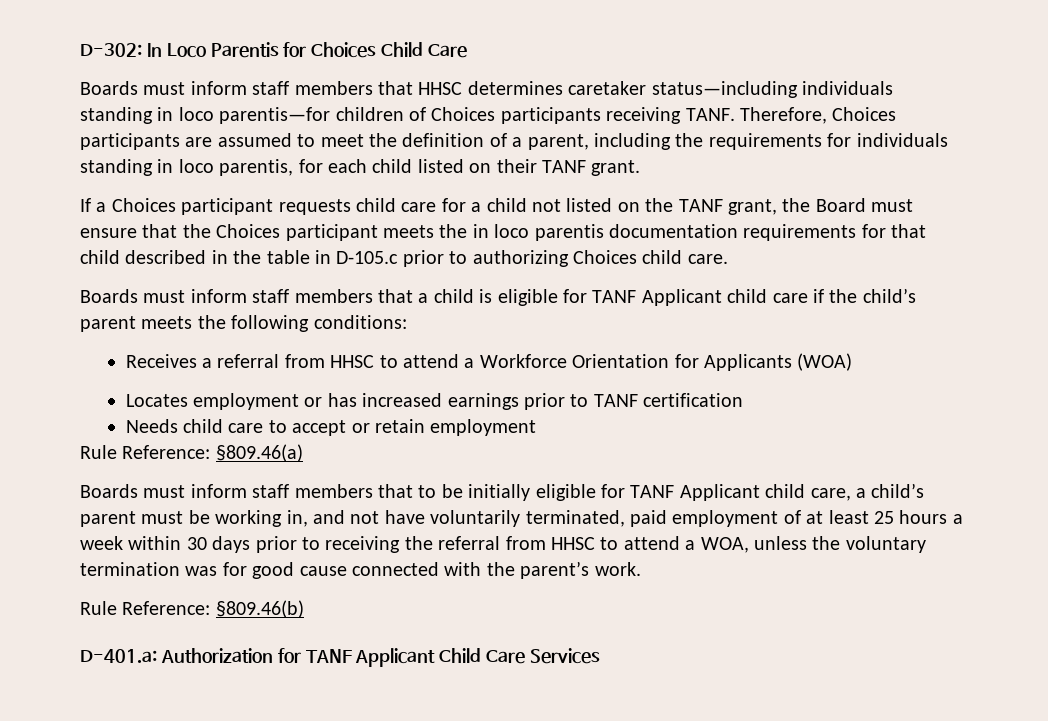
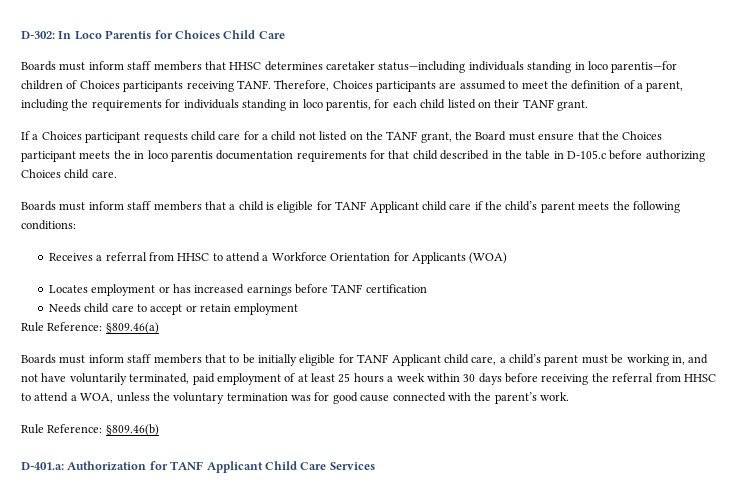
- If a Choices participant requests child care for a child not listed on the TANF grant, the Board must ensure that the Choices participant meets the in loco parentis documentation requirements for that child described in the table in D-105.c prior to authorizing Choices child care.
+ If a Choices participant requests child care for a child not listed on the TANF grant, the Board must ensure that the Choices participant meets the in loco parentis documentation requirements for that child described in the table in D-105.c before authorizing Choices child care.
- Locates employment or has increased earnings prior to TANF certification
+ Locates employment or has increased earnings before TANF certification
- Boards must inform staff members that to be initially eligible for TANF Applicant child care, a child’s parent must be working in, and not have voluntarily terminated, paid employment of at least 25 hours a week within 30 days prior to receiving the referral from HHSC to attend a WOA, unless the voluntary termination was for good cause connected with the parent’s work.
+ Boards must inform staff members that to be initially eligible for TANF Applicant child care, a child’s parent must be working in, and not have voluntarily terminated, paid employment of at least 25 hours a week within 30 days before receiving the referral from HHSC to attend a WOA, unless the voluntary termination was for good cause connected with the parent’s work.

